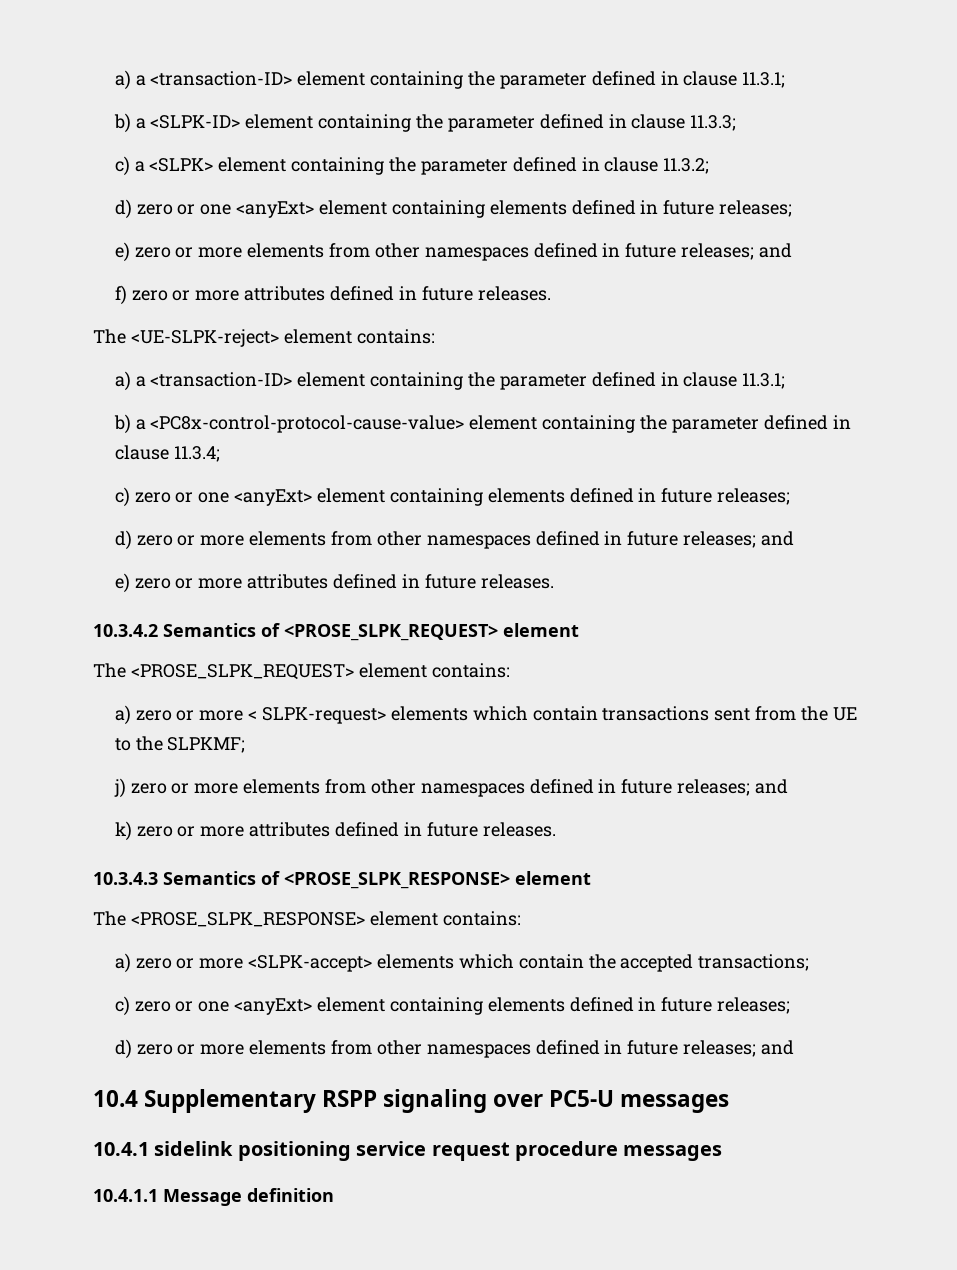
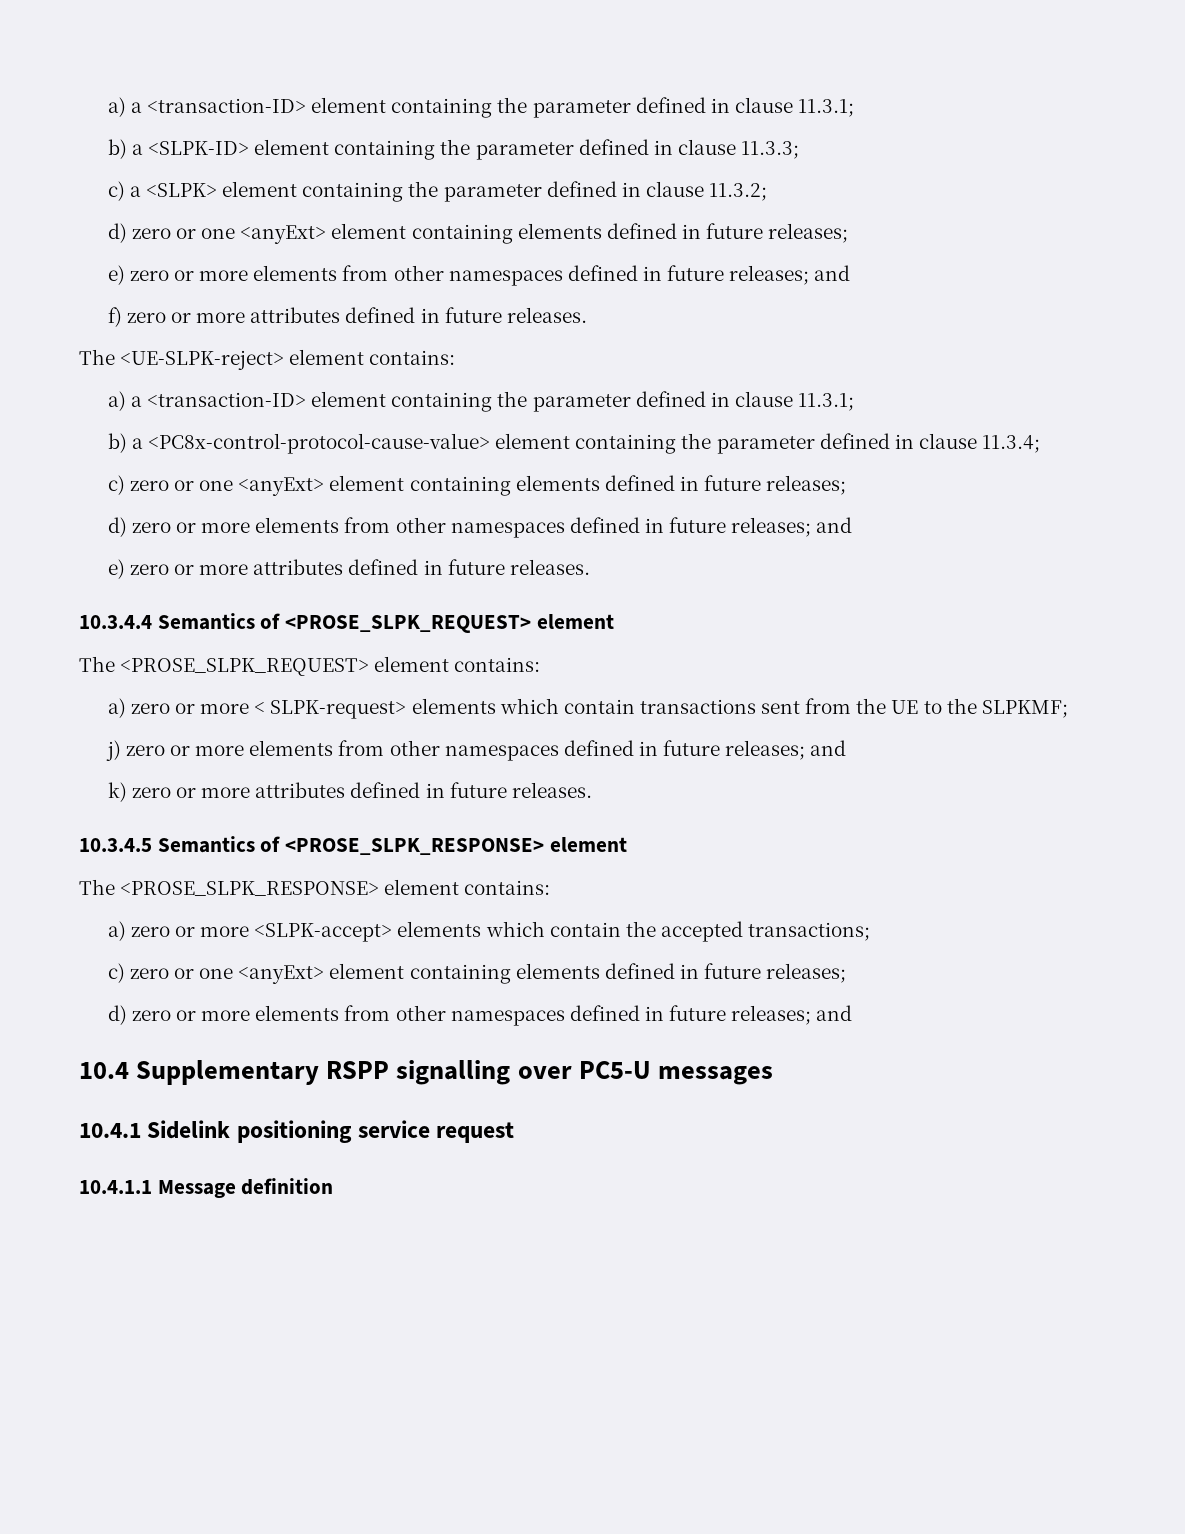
- 10.3.4.2 Semantics of <PROSE_SLPK_REQUEST> element
+ 10.3.4.4 Semantics of <PROSE_SLPK_REQUEST> element
- 10.3.4.3 Semantics of <PROSE_SLPK_RESPONSE> element
+ 10.3.4.5 Semantics of <PROSE_SLPK_RESPONSE> element
- 10.4 Supplementary RSPP signaling over PC5-U messages
+ 10.4 Supplementary RSPP signalling over PC5-U messages
- 10.4.1 sidelink positioning service request procedure messages
+ 10.4.1 Sidelink positioning service request

